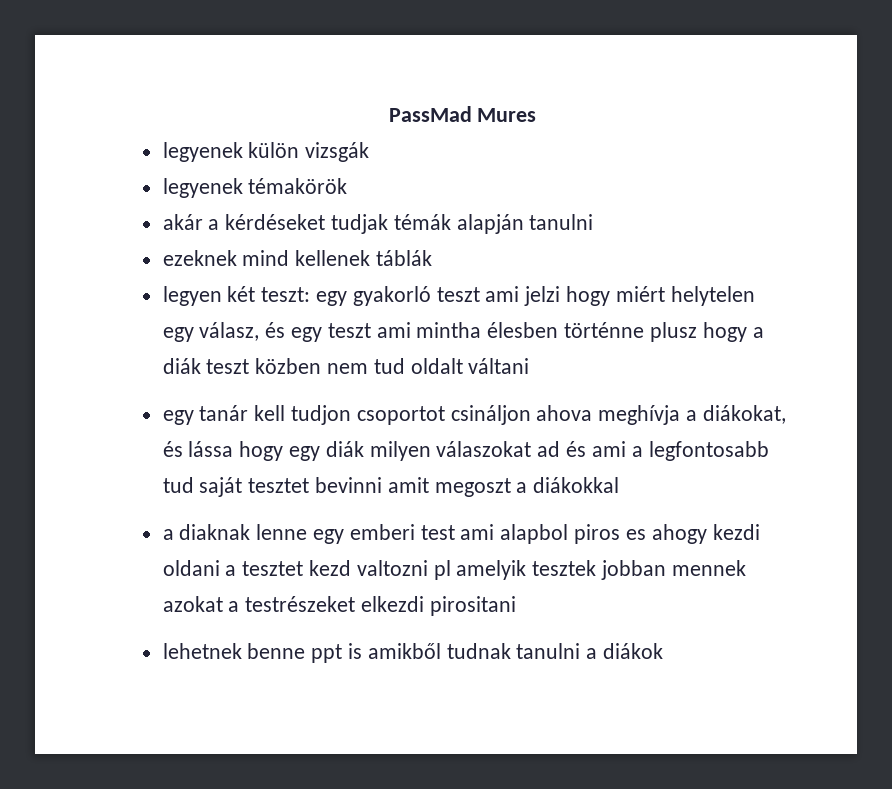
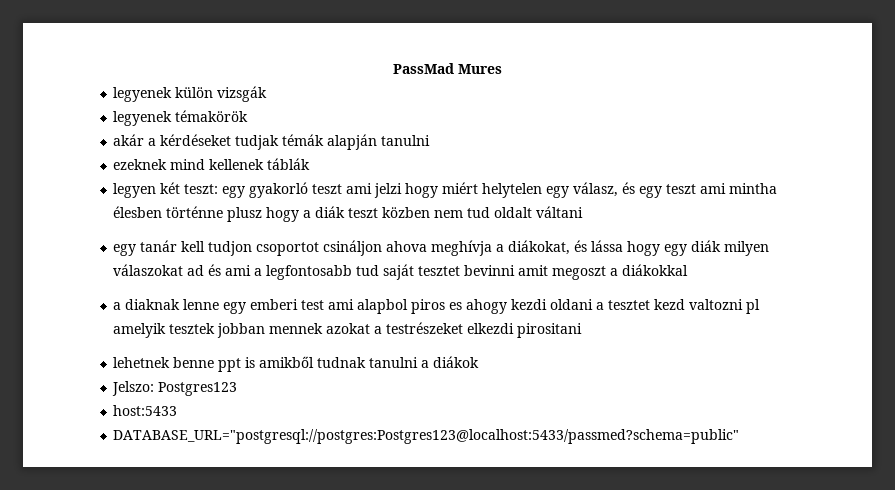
+ Jelszo: Postgres123
+ host:5433
+ DATABASE_URL="postgresql://postgres:Postgres123@localhost:5433/passmed?schema=public"

